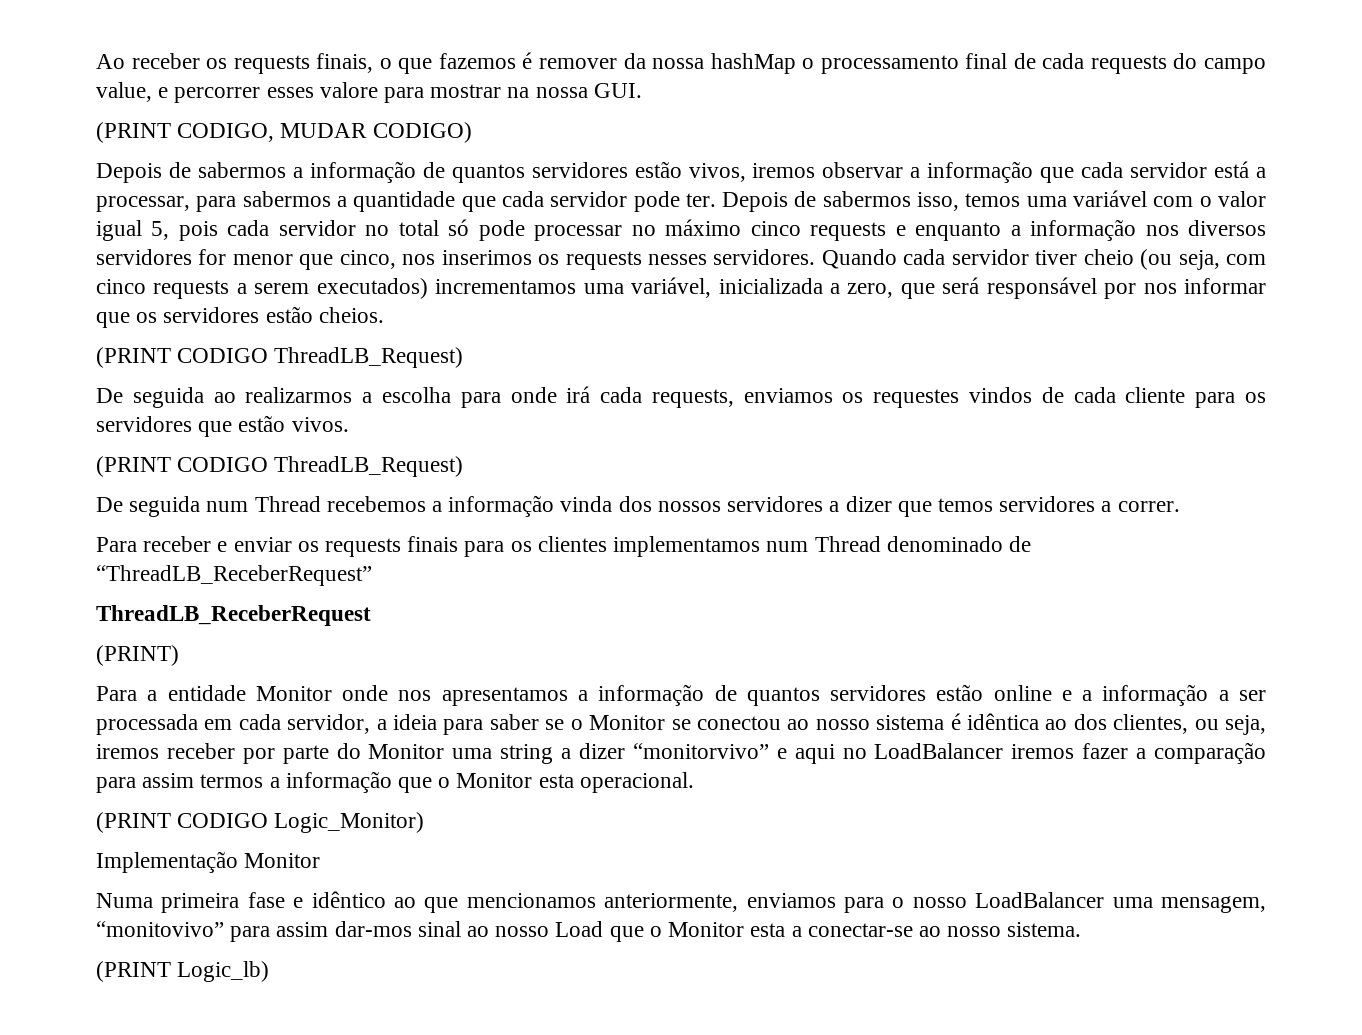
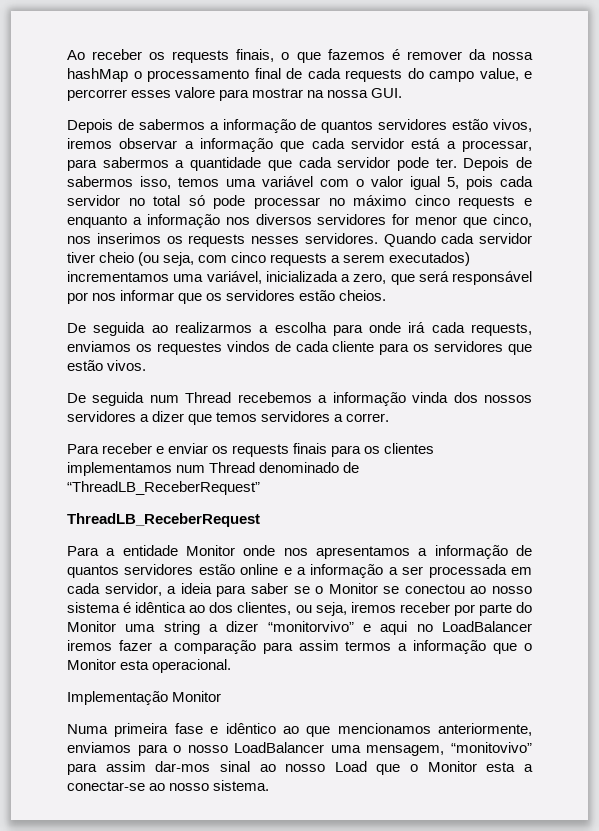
- (PRINT CODIGO, MUDAR CODIGO)
  Quando cada servidor tiver cheio (ou seja, com cinco requests a serem executados) incrementamos uma variável, inicializada a zero, que será responsável por nos informar que os servidores estão cheios.
- (PRINT CODIGO ThreadLB_Request)
  De seguida ao realizarmos a escolha para onde irá cada requests, enviamos os requestes vindos de cada cliente para os servidores que estão vivos.
- (PRINT CODIGO ThreadLB_Request)
- (PRINT)
- (PRINT CODIGO Logic_Monitor)
- (PRINT Logic_lb)

